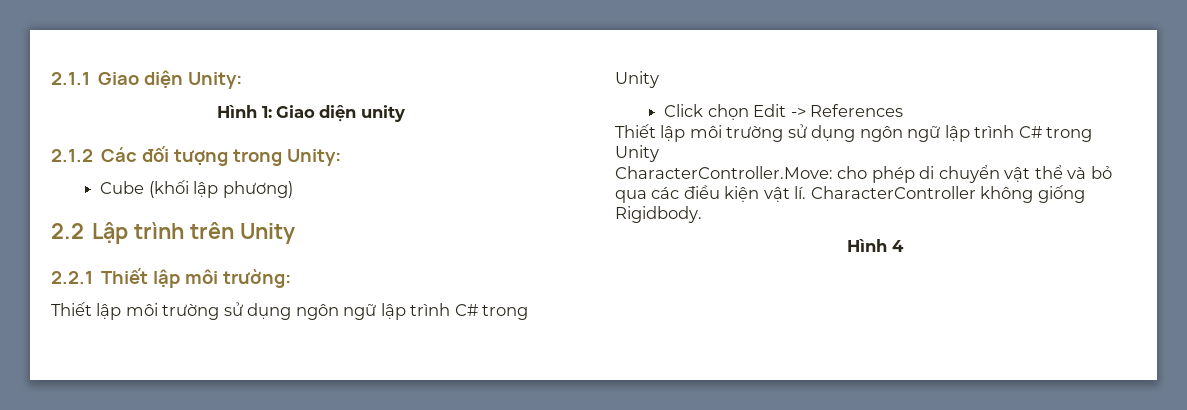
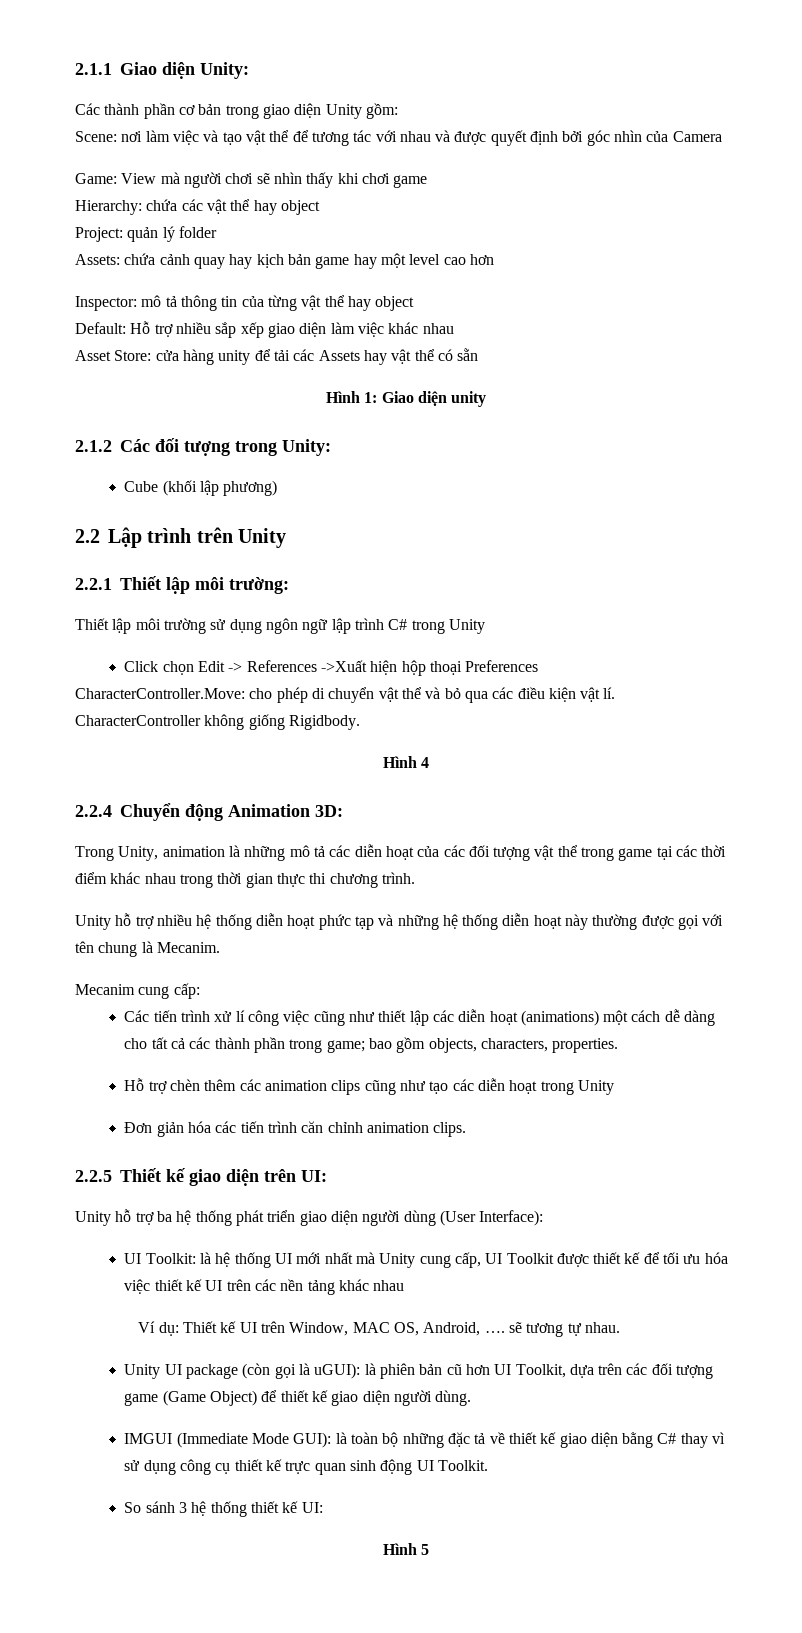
+ Các thành phần cơ bản trong giao diện Unity gồm:
+ Scene: nơi làm việc và tạo vật thể để tương tác với nhau và được quyết định bởi góc nhìn của Camera
+ Game: View mà người chơi sẽ nhìn thấy khi chơi game
+ Hierarchy: chứa các vật thể hay object
+ Project: quản lý folder
+ Assets: chứa cảnh quay hay kịch bản game hay một level cao hơn
+ Inspector: mô tả thông tin của từng vật thể hay object
+ Default: Hỗ trợ nhiều sắp xếp giao diện làm việc khác nhau
+ Asset Store: cửa hàng unity để tải các Assets hay vật thể có sẵn
- Click chọn Edit -> References
- Thiết lập môi trường sử dụng ngôn ngữ lập trình C# trong Unity
+ Click chọn Edit -> References ->Xuất hiện hộp thoại Preferences
+ 2.2.4 Chuyển động Animation 3D:
+ Trong Unity, animation là những mô tả các diễn hoạt của các đối tượng vật thể trong game tại các thời điểm khác nhau trong thời gian thực thi chương trình.
+ Unity hỗ trợ nhiều hệ thống diễn hoạt phức tạp và những hệ thống diễn hoạt này thường được gọi với tên chung là Mecanim.
+ Mecanim cung cấp:
+ Các tiến trình xử lí công việc cũng như thiết lập các diễn hoạt (animations) một cách dễ dàng cho tất cả các thành phần trong game; bao gồm objects, characters, properties.
+ Hỗ trợ chèn thêm các animation clips cũng như tạo các diễn hoạt trong Unity
+ Đơn giản hóa các tiến trình căn chỉnh animation clips.
+ 2.2.5 Thiết kế giao diện trên UI:
+ Unity hỗ trợ ba hệ thống phát triển giao diện người dùng (User Interface):
+ UI Toolkit: là hệ thống UI mới nhất mà Unity cung cấp, UI Toolkit được thiết kế để tối ưu hóa việc thiết kế UI trên các nền tảng khác nhau
+ Ví dụ: Thiết kế UI trên Window, MAC OS, Android, …. sẽ tương tự nhau.
+ Unity UI package (còn gọi là uGUI): là phiên bản cũ hơn UI Toolkit, dựa trên các đối tượng game (Game Object) để thiết kế giao diện người dùng.
+ IMGUI (Immediate Mode GUI): là toàn bộ những đặc tả về thiết kế giao diện bằng C# thay vì sử dụng công cụ thiết kế trực quan sinh động UI Toolkit.
+ So sánh 3 hệ thống thiết kế UI:
+ Hình 5

